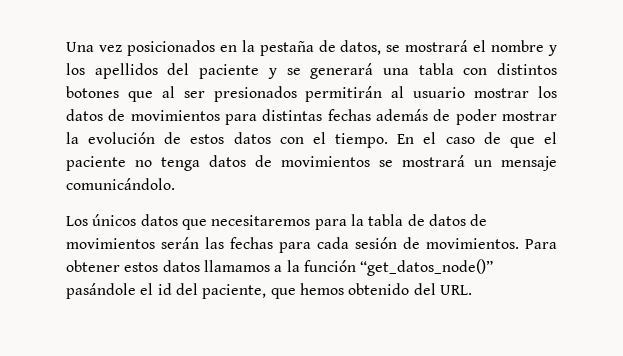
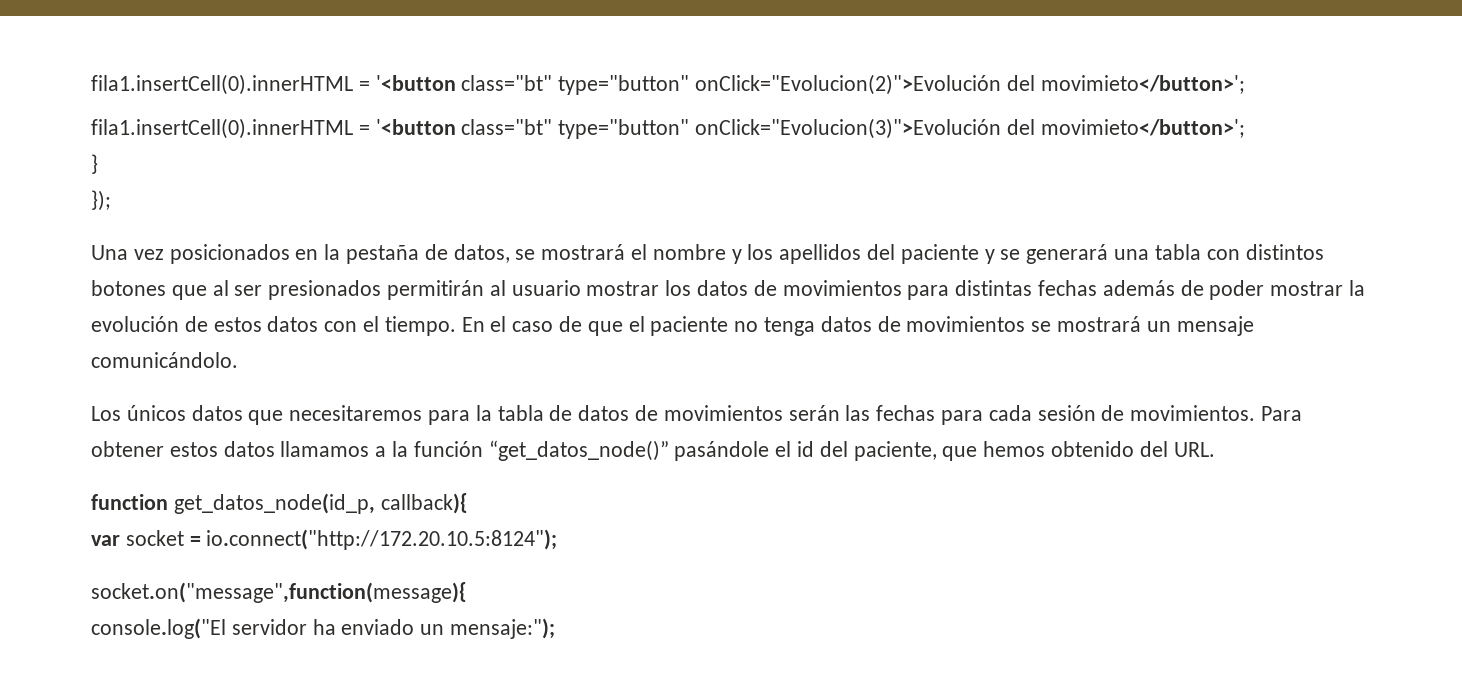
+ fila1.insertCell(0).innerHTML = '<button class="bt" type="button" onClick="Evolucion(2)">Evolución del movimieto</button>';
+ fila1.insertCell(0).innerHTML = '<button class="bt" type="button" onClick="Evolucion(3)">Evolución del movimieto</button>';
+ }
+ });
+ function get_datos_node(id_p, callback){
+ var socket = io.connect("http://172.20.10.5:8124");
+ socket.on("message",function(message){
+ console.log("El servidor ha enviado un mensaje:");

